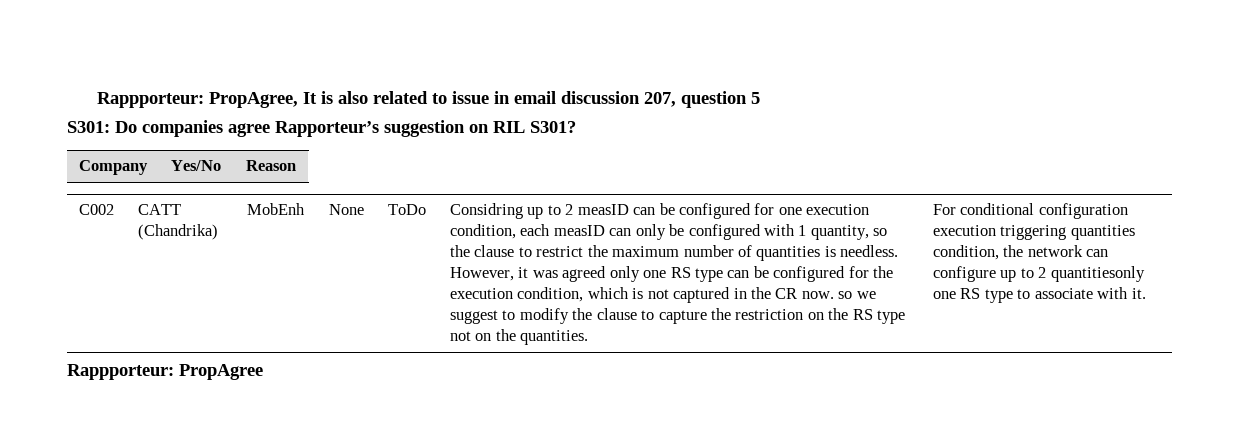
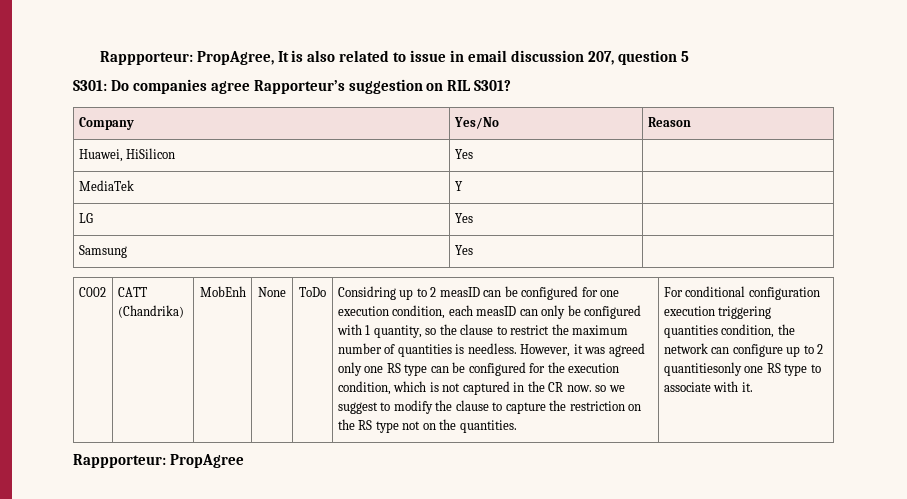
+ Huawei, HiSilicon | Yes |
+ MediaTek | Y |
+ LG | Yes |
+ Samsung | Yes |

